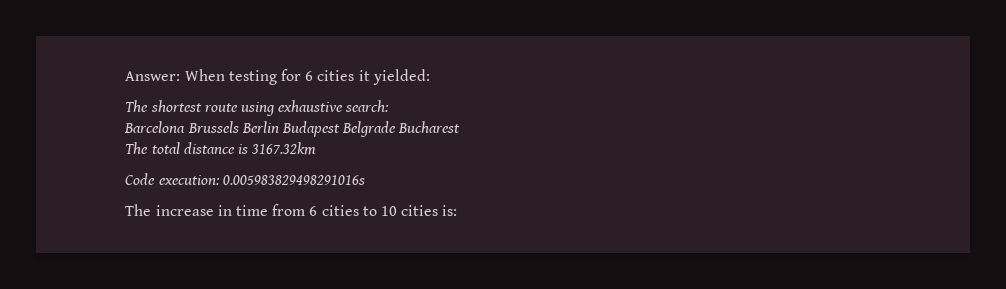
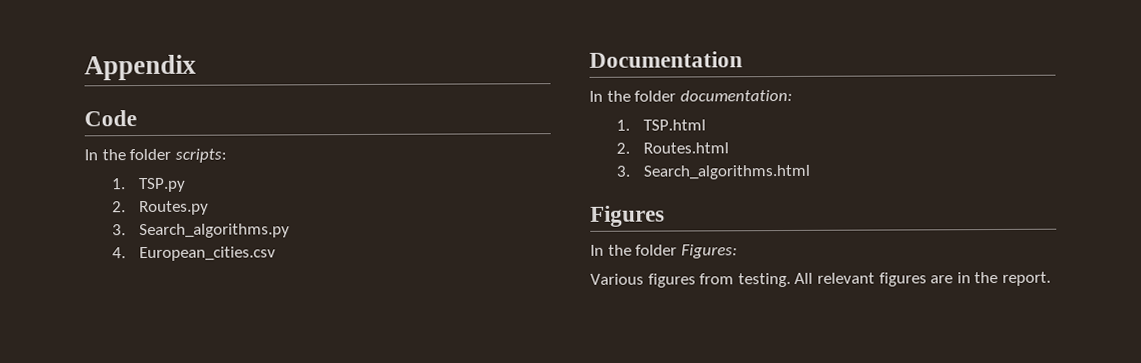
- Answer: When testing for 6 cities it yielded:
- The shortest route using exhaustive search:
- Barcelona Brussels Berlin Budapest Belgrade Bucharest
- The total distance is 3167.32km
- Code execution: 0.005983829498291016s
- The increase in time from 6 cities to 10 cities is:
+ Appendix
+ Code
+ In the folder scripts:
+ 1. TSP.py
+ 2. Routes.py
+ 3. Search_algorithms.py
+ 4. European_cities.csv
+ Documentation
+ In the folder documentation:
+ 1. TSP.html
+ 2. Routes.html
+ 3. Search_algorithms.html
+ Figures
+ In the folder Figures:
+ Various figures from testing. All relevant figures are in the report.

